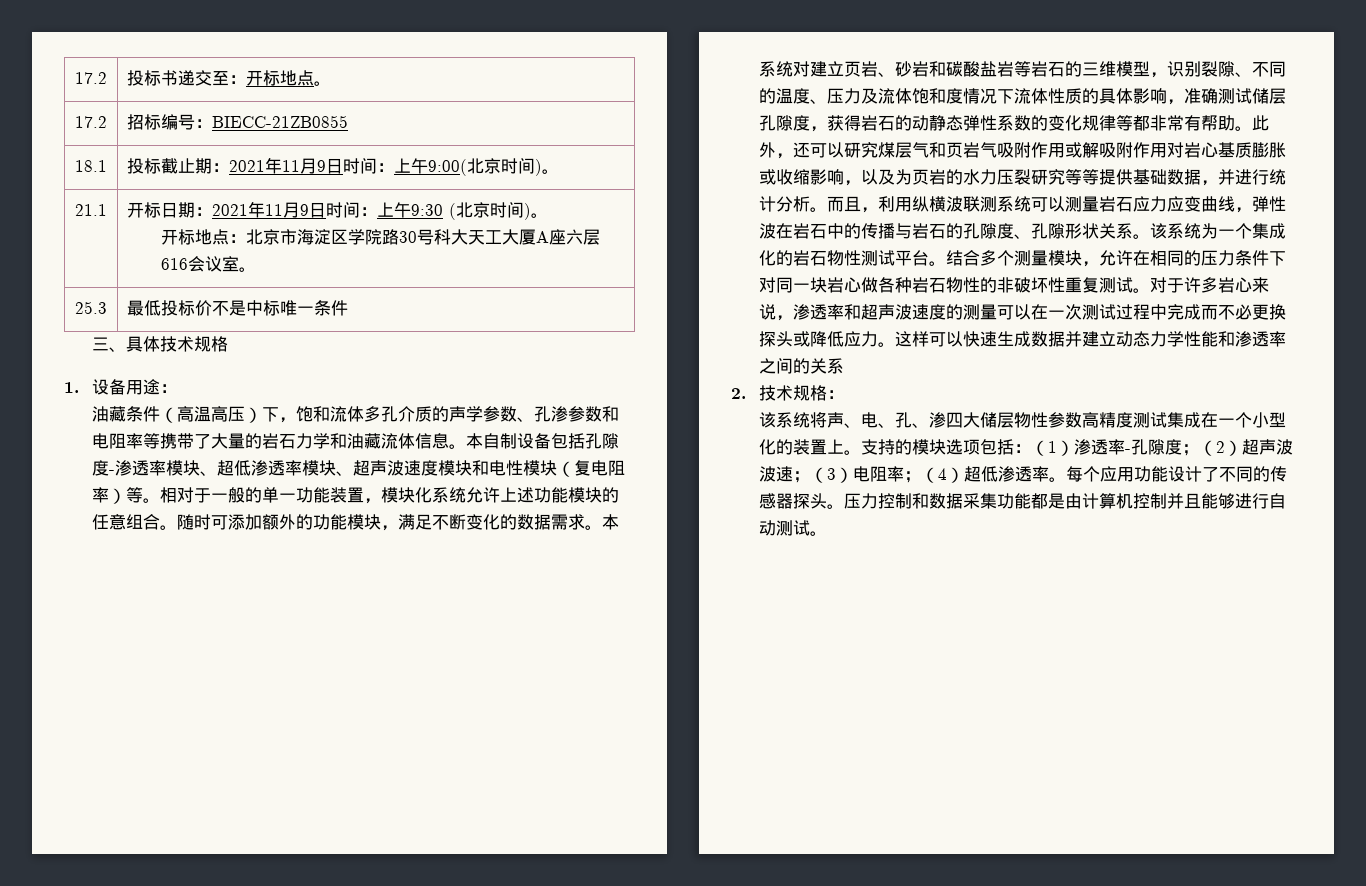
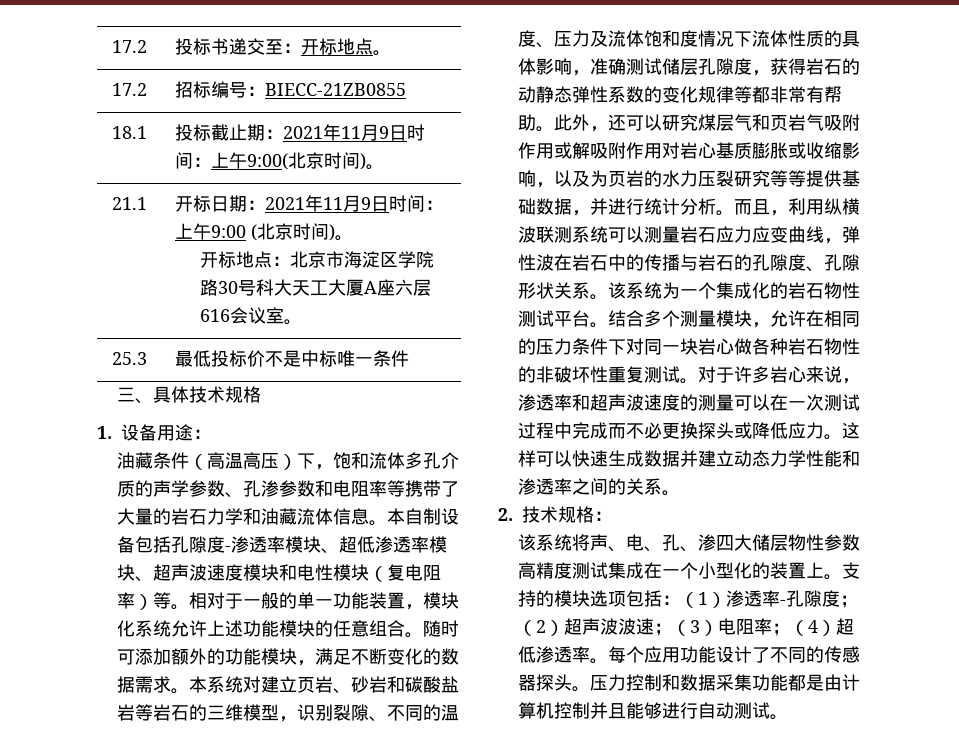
- 21.1 | 开标日期：2021年11月9日时间：上午9:30 (北京时间)。
+ 21.1 | 开标日期：2021年11月9日时间：上午9:00 (北京时间)。
- 这样可以快速生成数据并建立动态力学性能和渗透率之间的关系
+ 这样可以快速生成数据并建立动态力学性能和渗透率之间的关系。

